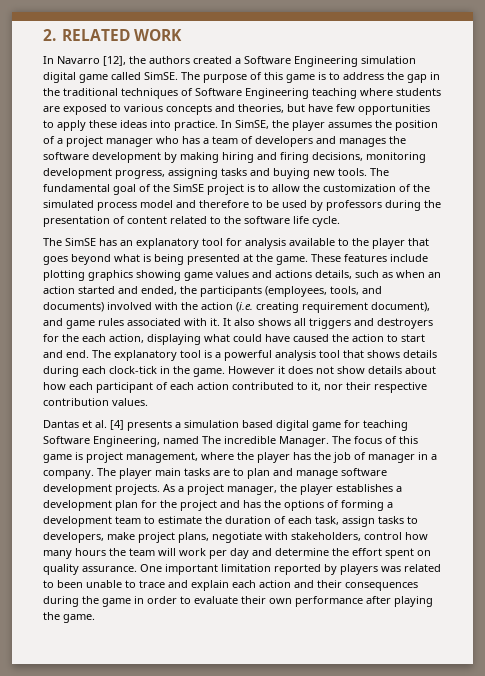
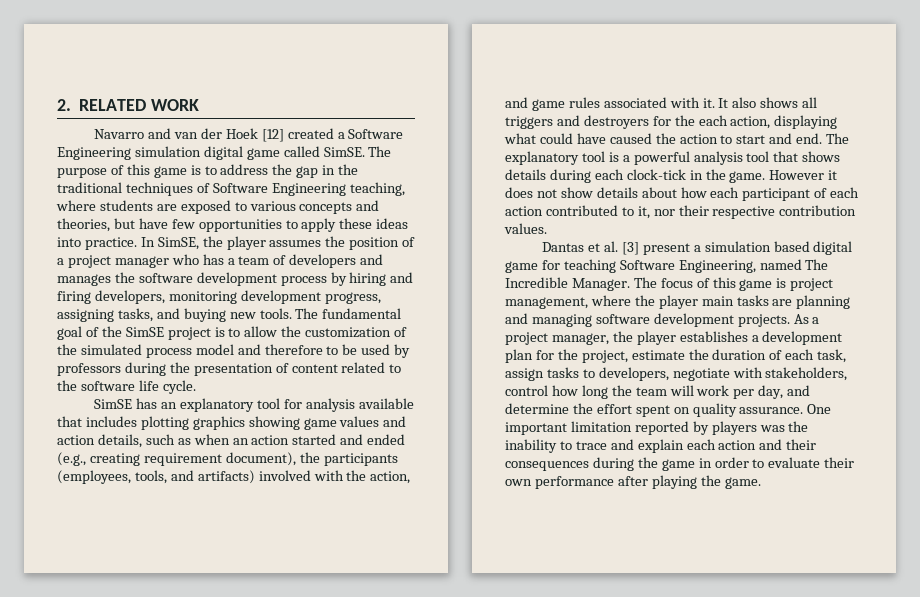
- In Navarro [12], the authors created a Software Engineering simulation digital game called SimSE.
+ Navarro and van der Hoek [12] created a Software Engineering simulation digital game called SimSE.
- The purpose of this game is to address the gap in the traditional techniques of Software Engineering teaching where students are exposed to various concepts and theories, but have few opportunities to apply these ideas into practice.
+ The purpose of this game is to address the gap in the traditional techniques of Software Engineering teaching, where students are exposed to various concepts and theories, but have few opportunities to apply these ideas into practice.
- In SimSE, the player assumes the position of a project manager who has a team of developers and manages the software development by making hiring and firing decisions, monitoring development progress, assigning tasks and buying new tools.
+ In SimSE, the player assumes the position of a project manager who has a team of developers and manages the software development process by hiring and firing developers, monitoring development progress, assigning tasks, and buying new tools.
- The SimSE has an explanatory tool for analysis available to the player that goes beyond what is being presented at the game. These features include plotting graphics showing game values and actions details, such as when an action started and ended, the participants (employees, tools, and documents) involved with the action (i.e. creating requirement document), and game rules associated with it.
+ SimSE has an explanatory tool for analysis available that includes plotting graphics showing game values and action details, such as when an action started and ended (e.g., creating requirement document), the participants (employees, tools, and artifacts) involved with the action, and game rules associated with it.
- Dantas et al. [4] presents a simulation based digital game for teaching Software Engineering, named The incredible Manager.
+ Dantas et al. [3] present a simulation based digital game for teaching Software Engineering, named The Incredible Manager.
- The focus of this game is project management, where the player has the job of manager in a company. The player main tasks are to plan and manage software development projects.
+ The focus of this game is project management, where the player main tasks are planning and managing software development projects.
- As a project manager, the player establishes a development plan for the project and has the options of forming a development team to estimate the duration of each task, assign tasks to developers, make project plans, negotiate with stakeholders, control how many hours the team will work per day and determine the effort spent on quality assurance.
+ As a project manager, the player establishes a development plan for the project, estimate the duration of each task, assign tasks to developers, negotiate with stakeholders, control how long the team will work per day, and determine the effort spent on quality assurance.
- One important limitation reported by players was related to been unable to trace and explain each action and their consequences during the game in order to evaluate their own performance after playing the game.
+ One important limitation reported by players was the inability to trace and explain each action and their consequences during the game in order to evaluate their own performance after playing the game.

